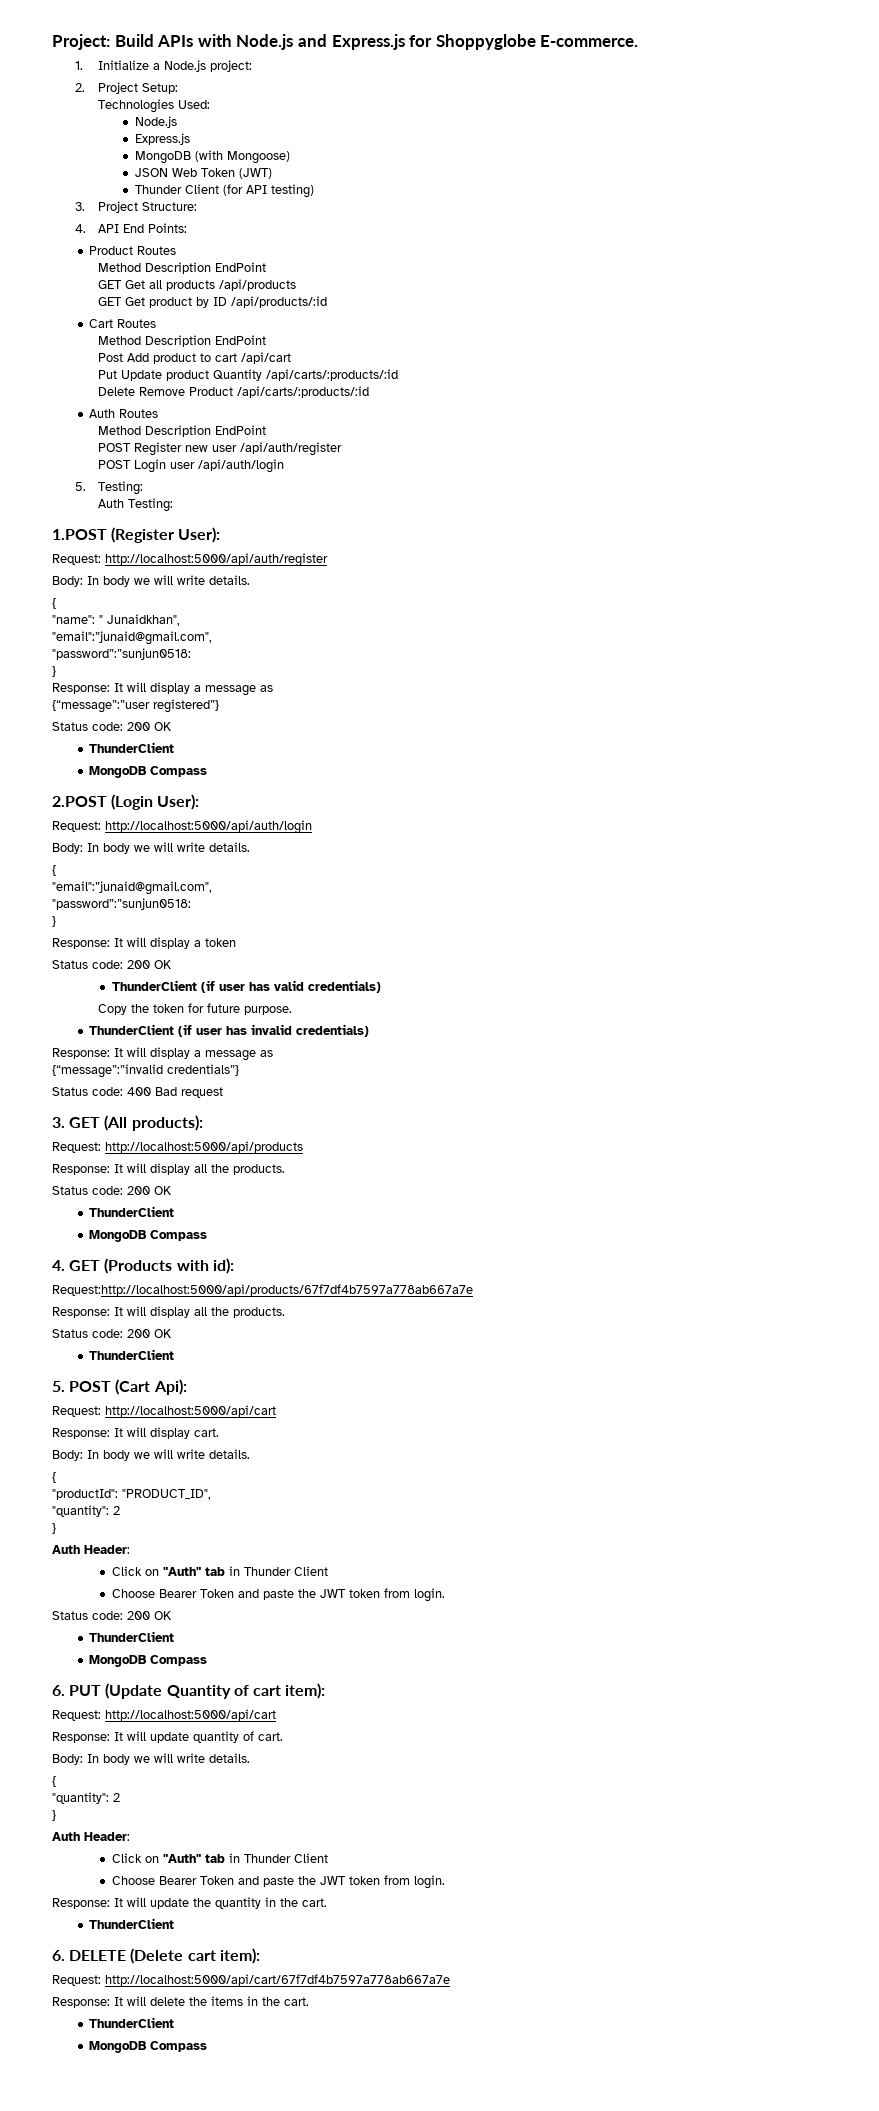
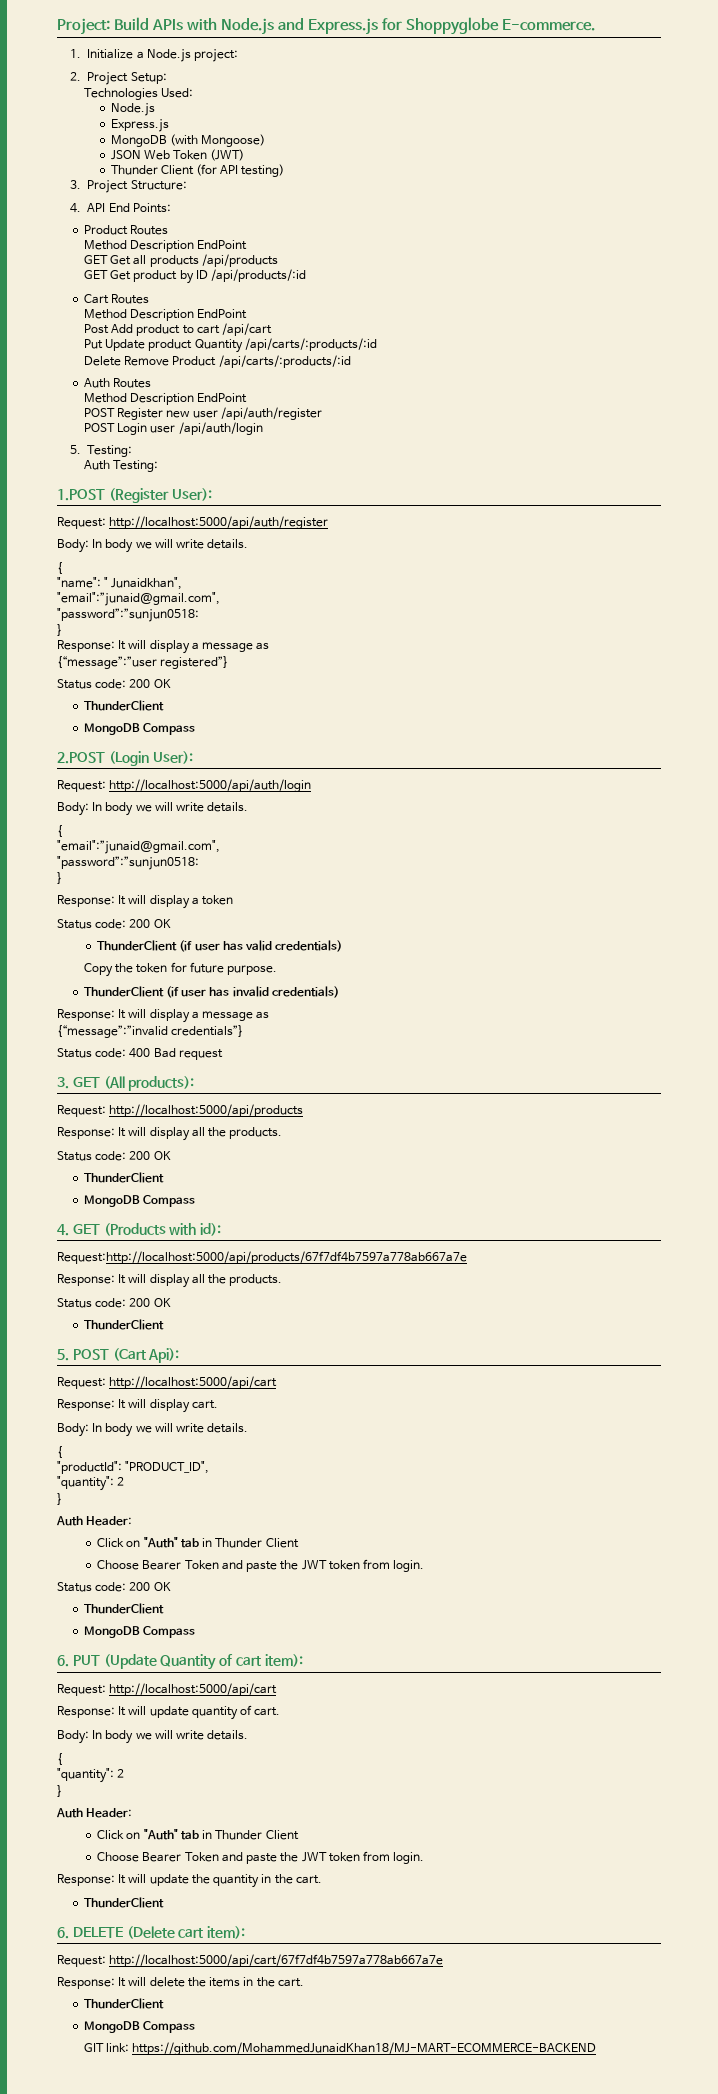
+ GIT link: https://github.com/MohammedJunaidKhan18/MJ-MART-ECOMMERCE-BACKEND

